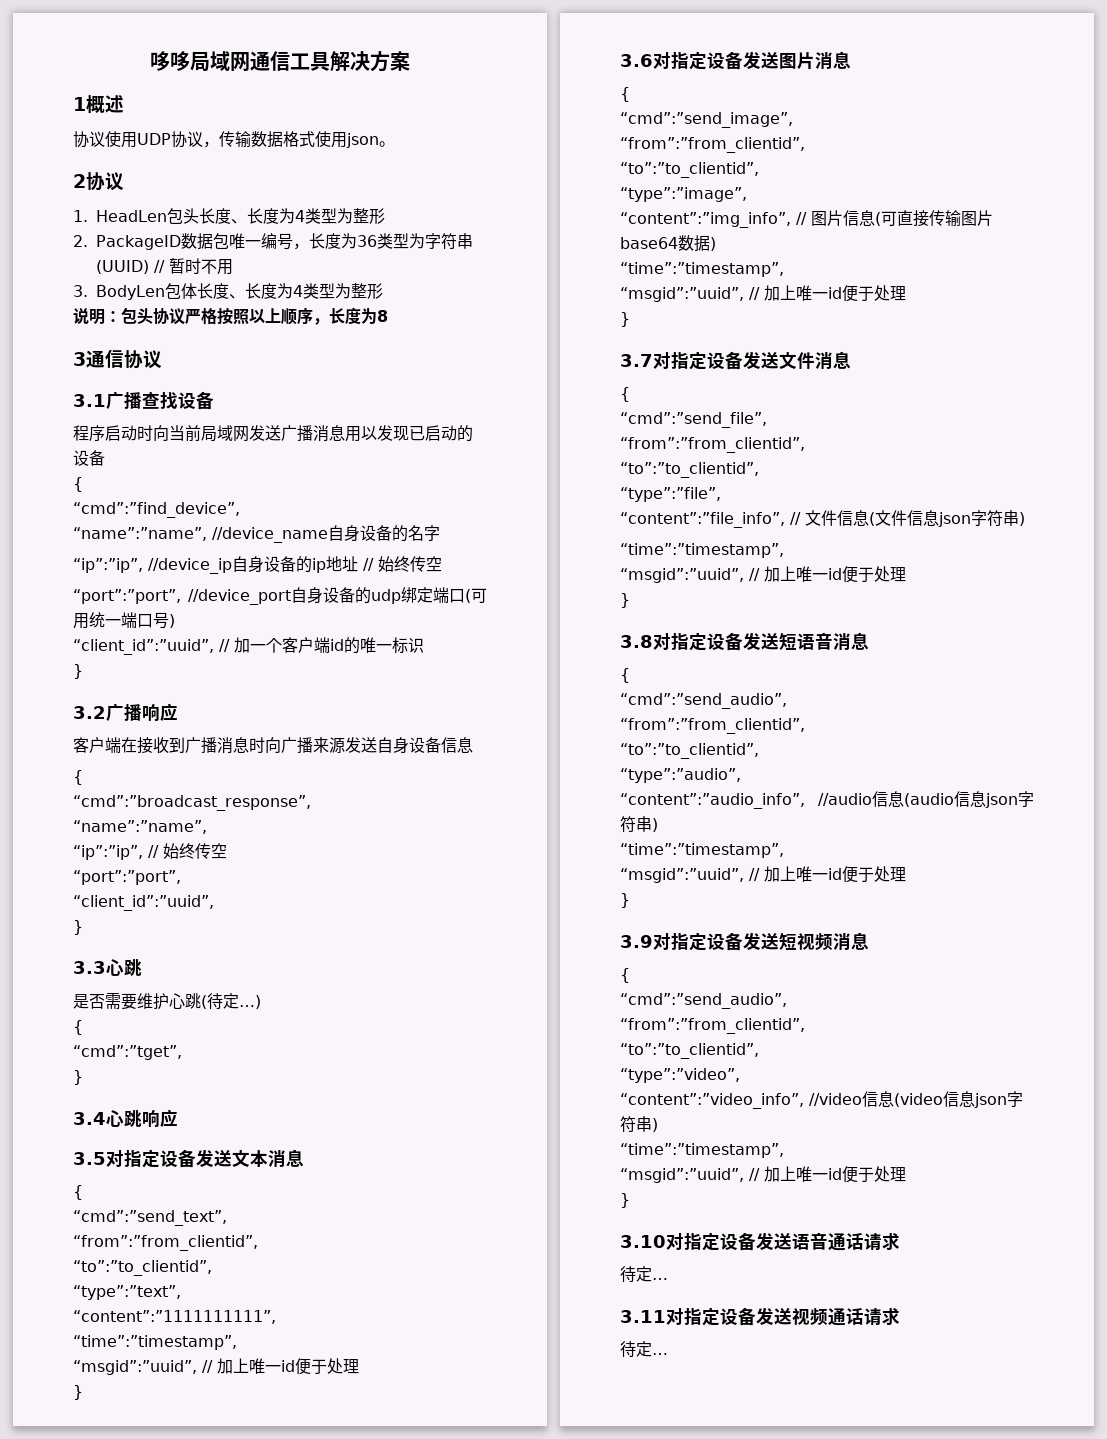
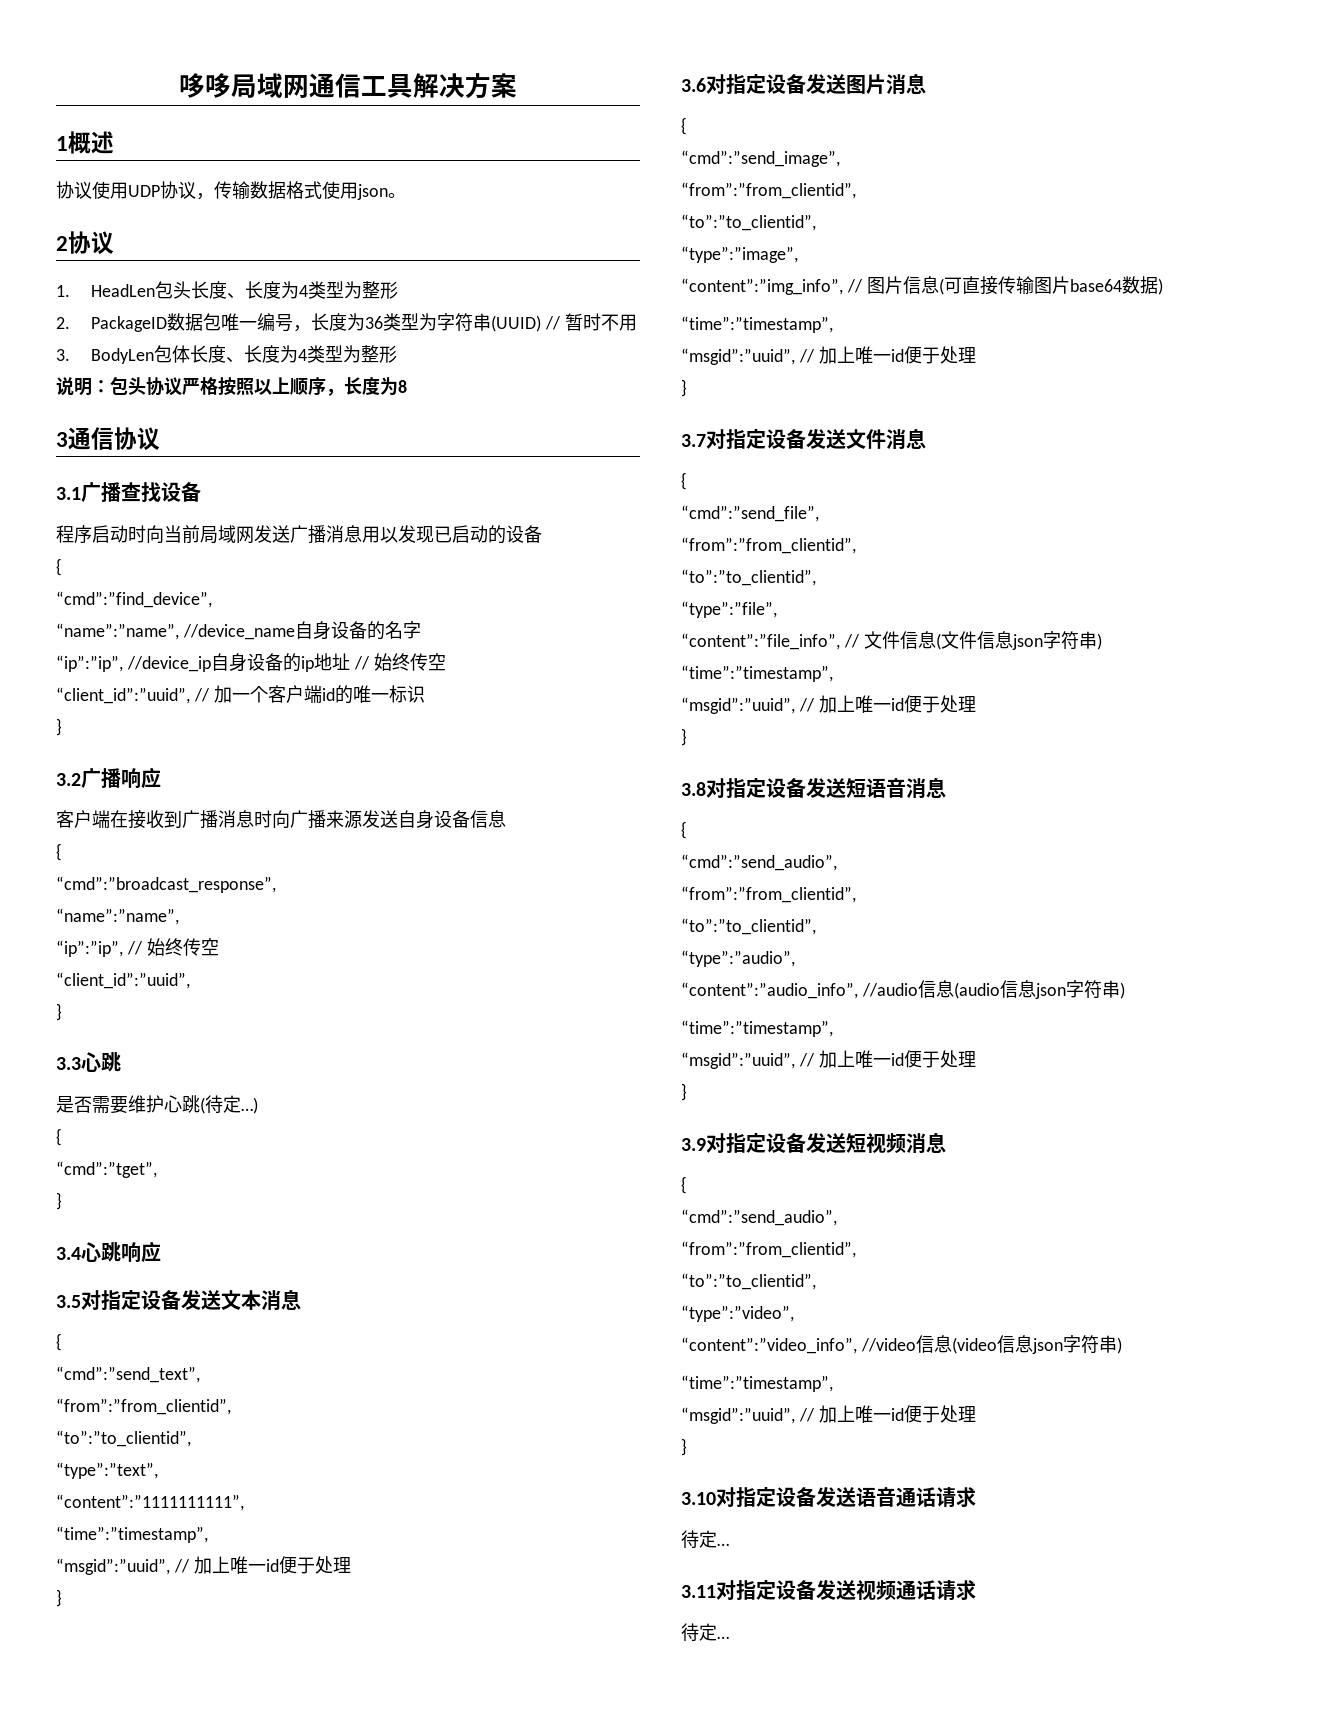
- “port”:”port”, //device_port自身设备的udp绑定端口(可用统一端口号)
  “ip”:”ip”, // 始终传空
- “port”:”port”,

